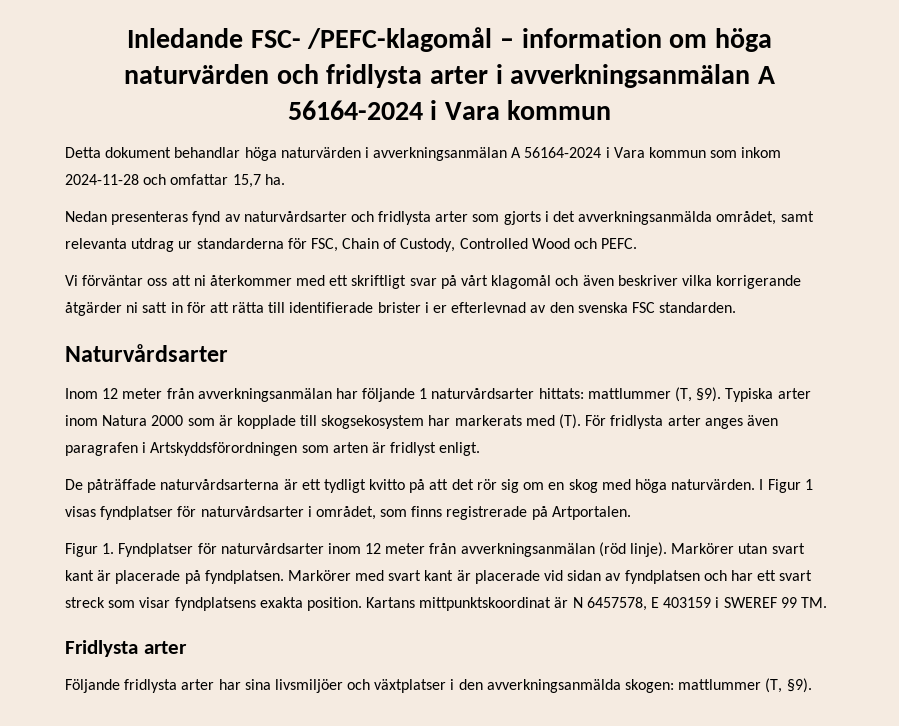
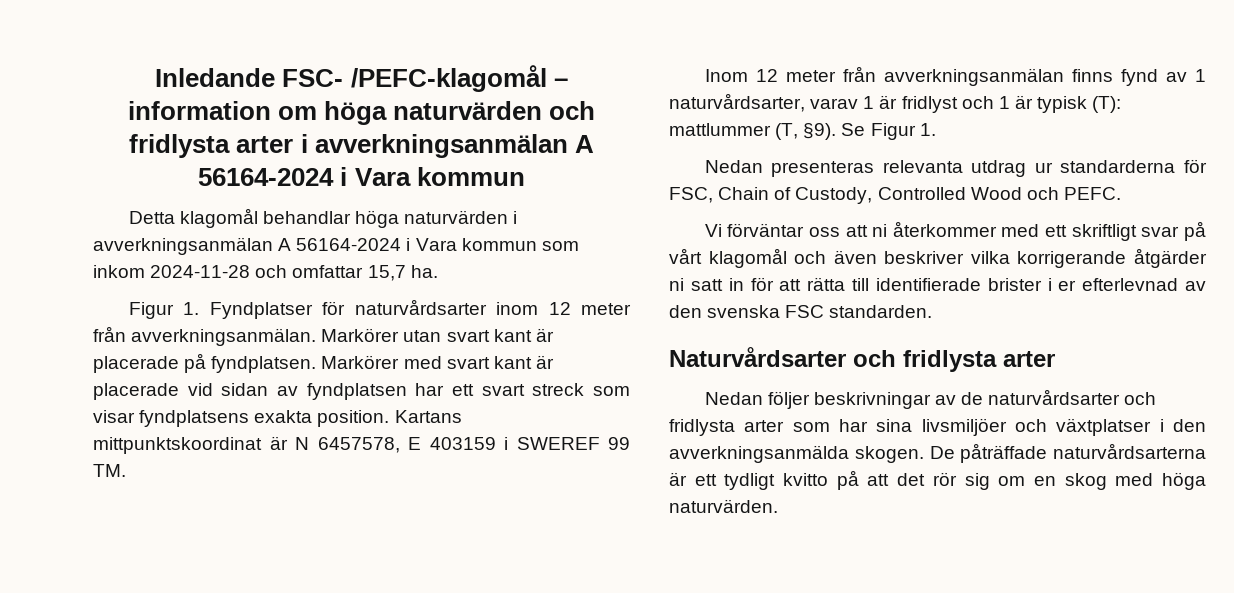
- Detta dokument behandlar höga naturvärden i avverkningsanmälan A 56164-2024 i Vara kommun som inkom 2024-11-28 och omfattar 15,7 ha.
+ Detta klagomål behandlar höga naturvärden i avverkningsanmälan A 56164-2024 i Vara kommun som inkom 2024-11-28 och omfattar 15,7 ha.
- Nedan presenteras fynd av naturvårdsarter och fridlysta arter som gjorts i det avverkningsanmälda området, samt relevanta utdrag ur standarderna för FSC, Chain of Custody, Controlled Wood och PEFC.
+ Figur 1. Fyndplatser för naturvårdsarter inom 12 meter från avverkningsanmälan. Markörer utan svart kant är placerade på fyndplatsen. Markörer med svart kant är placerade vid sidan av fyndplatsen har ett svart streck som visar fyndplatsens exakta position. Kartans mittpunktskoordinat är N 6457578, E 403159 i SWEREF 99 TM.
+ Inom 12 meter från avverkningsanmälan finns fynd av 1 naturvårdsarter, varav 1 är fridlyst och 1 är typisk (T): mattlummer (T, §9). Se Figur 1.
+ Nedan presenteras relevanta utdrag ur standarderna för FSC, Chain of Custody, Controlled Wood och PEFC.
- Naturvårdsarter
- Inom 12 meter från avverkningsanmälan har följande 1 naturvårdsarter hittats: mattlummer (T, §9). Typiska arter inom Natura 2000 som är kopplade till skogsekosystem har markerats med (T). För fridlysta arter anges även paragrafen i Artskyddsförordningen som arten är fridlyst enligt.
- De påträffade naturvårdsarterna är ett tydligt kvitto på att det rör sig om en skog med höga naturvärden. I Figur 1 visas fyndplatser för naturvårdsarter i området, som finns registrerade på Artportalen.
- Figur 1. Fyndplatser för naturvårdsarter inom 12 meter från avverkningsanmälan (röd linje). Markörer utan svart kant är placerade på fyndplatsen. Markörer med svart kant är placerade vid sidan av fyndplatsen och har ett svart streck som visar fyndplatsens exakta position. Kartans mittpunktskoordinat är N 6457578, E 403159 i SWEREF 99 TM.
- Fridlysta arter
- Följande fridlysta arter har sina livsmiljöer och växtplatser i den avverkningsanmälda skogen: mattlummer (T, §9).
+ Naturvårdsarter och fridlysta arter
+ Nedan följer beskrivningar av de naturvårdsarter och fridlysta arter som har sina livsmiljöer och växtplatser i den avverkningsanmälda skogen. De påträffade naturvårdsarterna är ett tydligt kvitto på att det rör sig om en skog med höga naturvärden.

